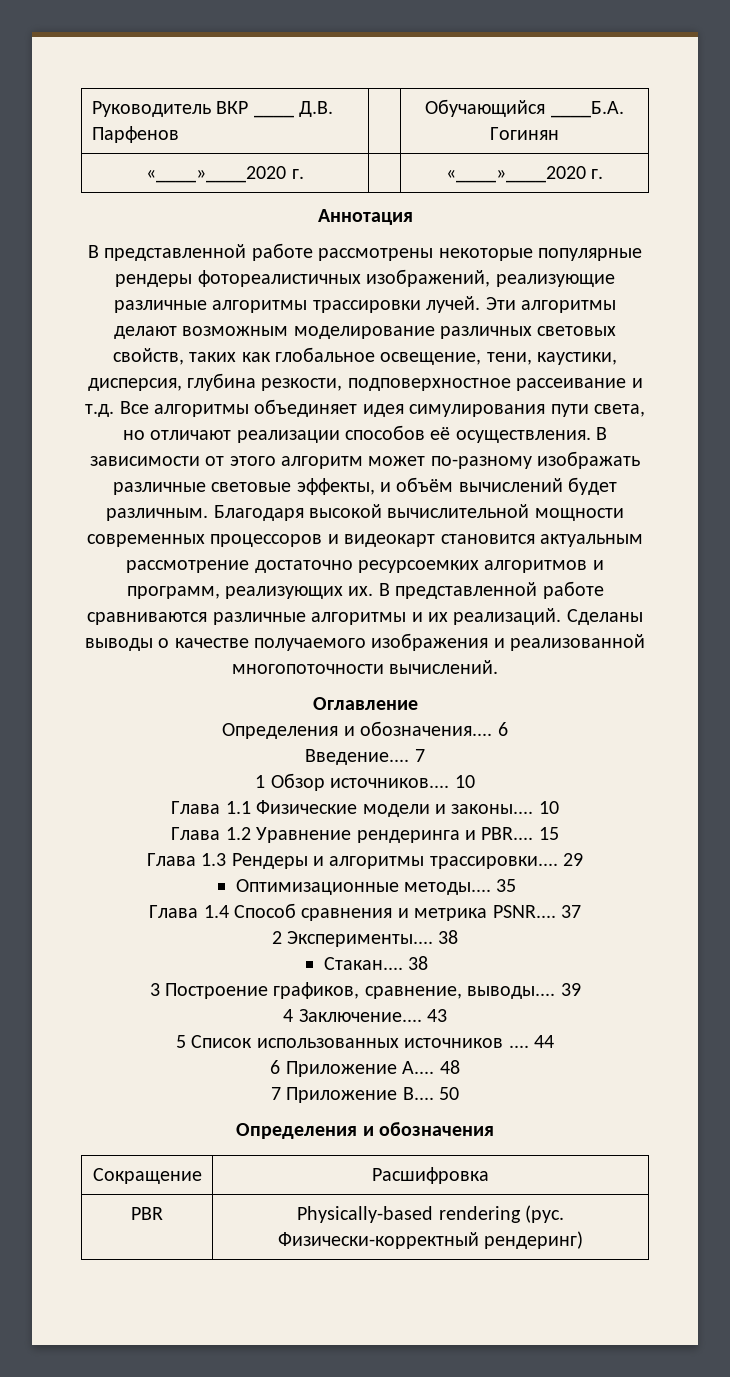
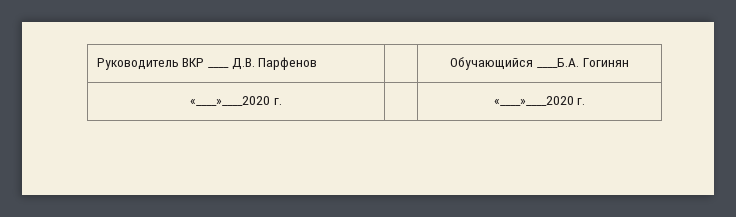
- Аннотация
- В представленной работе рассмотрены некоторые популярные рендеры фотореалистичных изображений, реализующие различные алгоритмы трассировки лучей. Эти алгоритмы делают возможным моделирование различных световых свойств, таких как глобальное освещение, тени, каустики, дисперсия, глубина резкости, подповерхностное рассеивание и т.д. Все алгоритмы объединяет идея симулирования пути света, но отличают реализации способов её осуществления. В зависимости от этого алгоритм может по-разному изображать различные световые эффекты, и объём вычислений будет различным. Благодаря высокой вычислительной мощности современных процессоров и видеокарт становится актуальным рассмотрение достаточно ресурсоемких алгоритмов и программ, реализующих их. В представленной работе сравниваются различные алгоритмы и их реализаций. Сделаны выводы о качестве получаемого изображения и реализованной многопоточности вычислений.
- Оглавление
- Определения и обозначения.... 6
- Введение.... 7
- 1 Обзор источников.... 10
- Глава 1.1 Физические модели и законы.... 10
- Глава 1.2 Уравнение рендеринга и PBR.... 15
- Глава 1.3 Рендеры и алгоритмы трассировки.... 29
- Оптимизационные методы.... 35
- Глава 1.4 Способ сравнения и метрика PSNR.... 37
- 2 Эксперименты.... 38
- Стакан.... 38
- 3 Построение графиков, сравнение, выводы.... 39
- 4 Заключение.... 43
- 5 Список использованных источников .... 44
- 6 Приложение A.... 48
- 7 Приложение B.... 50
- Определения и обозначения
- Сокращение | Расшифровка
- PBR | Physically-based rendering (рус. Физически-корректный рендеринг)

